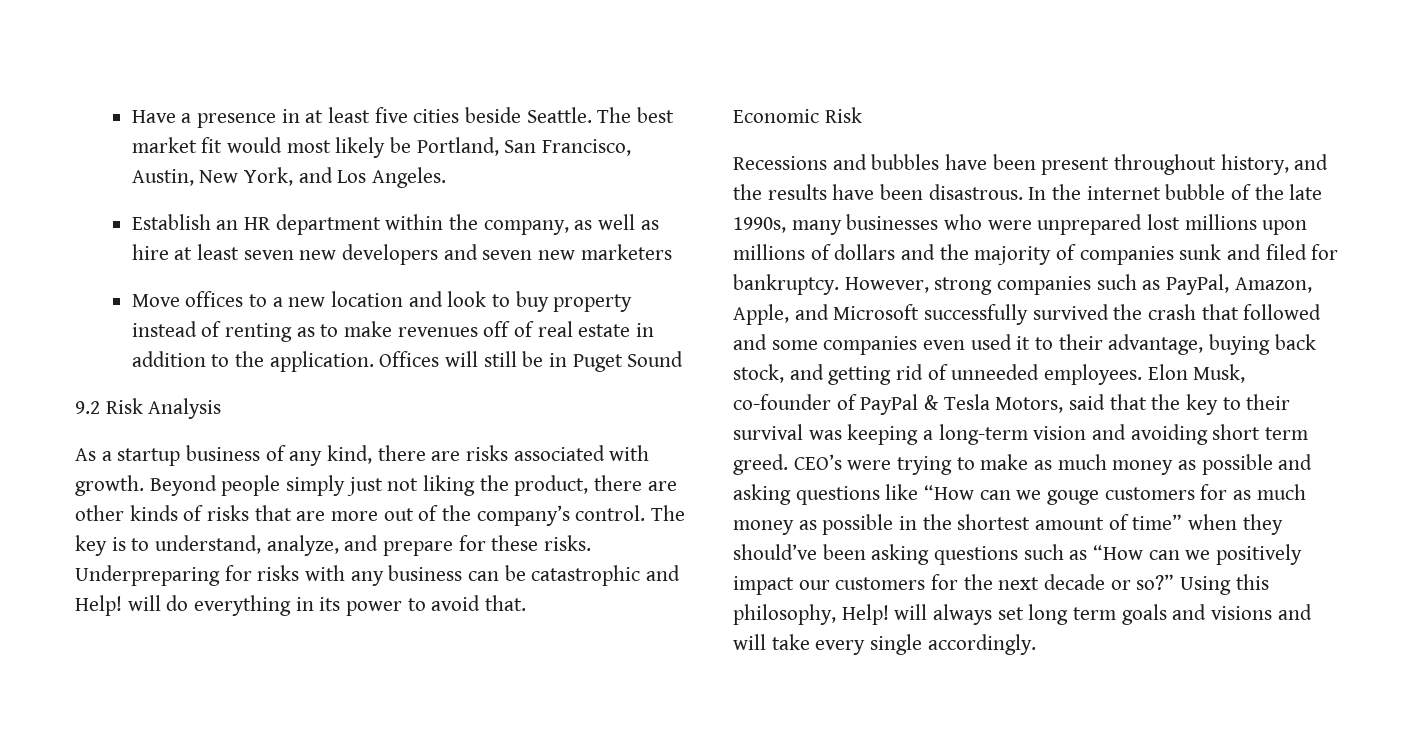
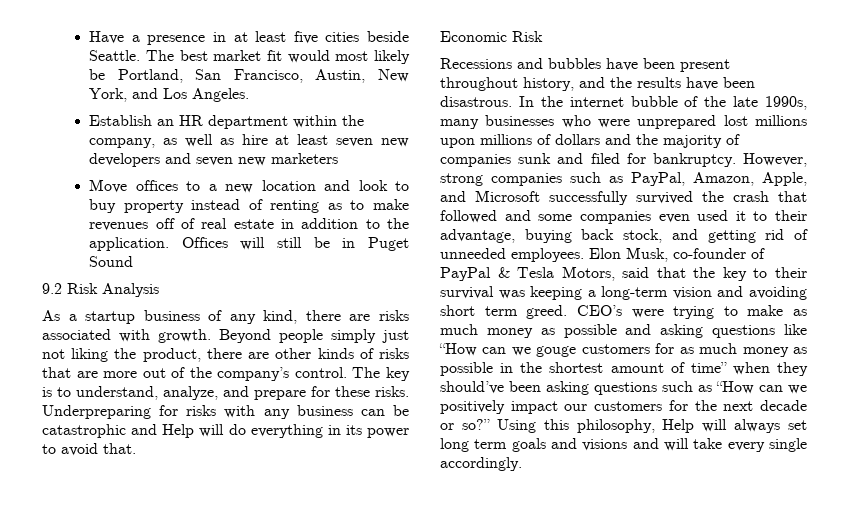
- Underpreparing for risks with any business can be catastrophic and Help! will do everything in its power to avoid that.
+ Underpreparing for risks with any business can be catastrophic and Help will do everything in its power to avoid that.
- Using this philosophy, Help! will always set long term goals and visions and will take every single accordingly.
+ Using this philosophy, Help will always set long term goals and visions and will take every single accordingly.

